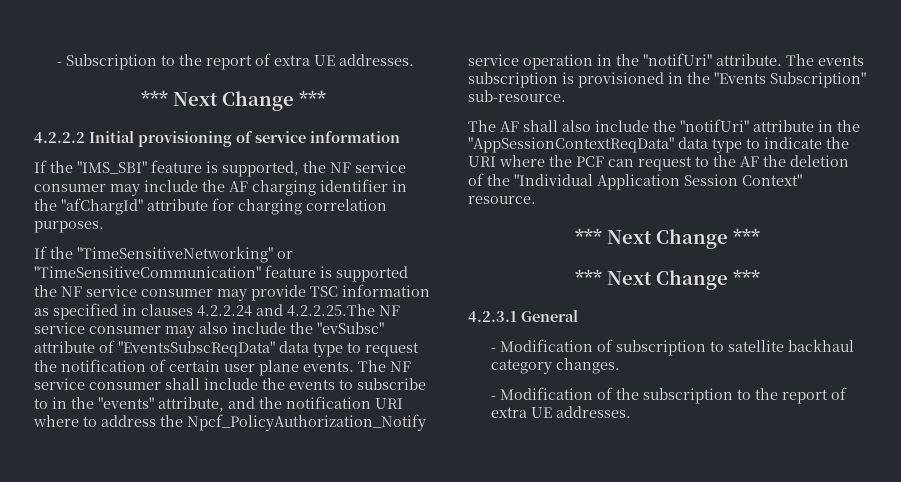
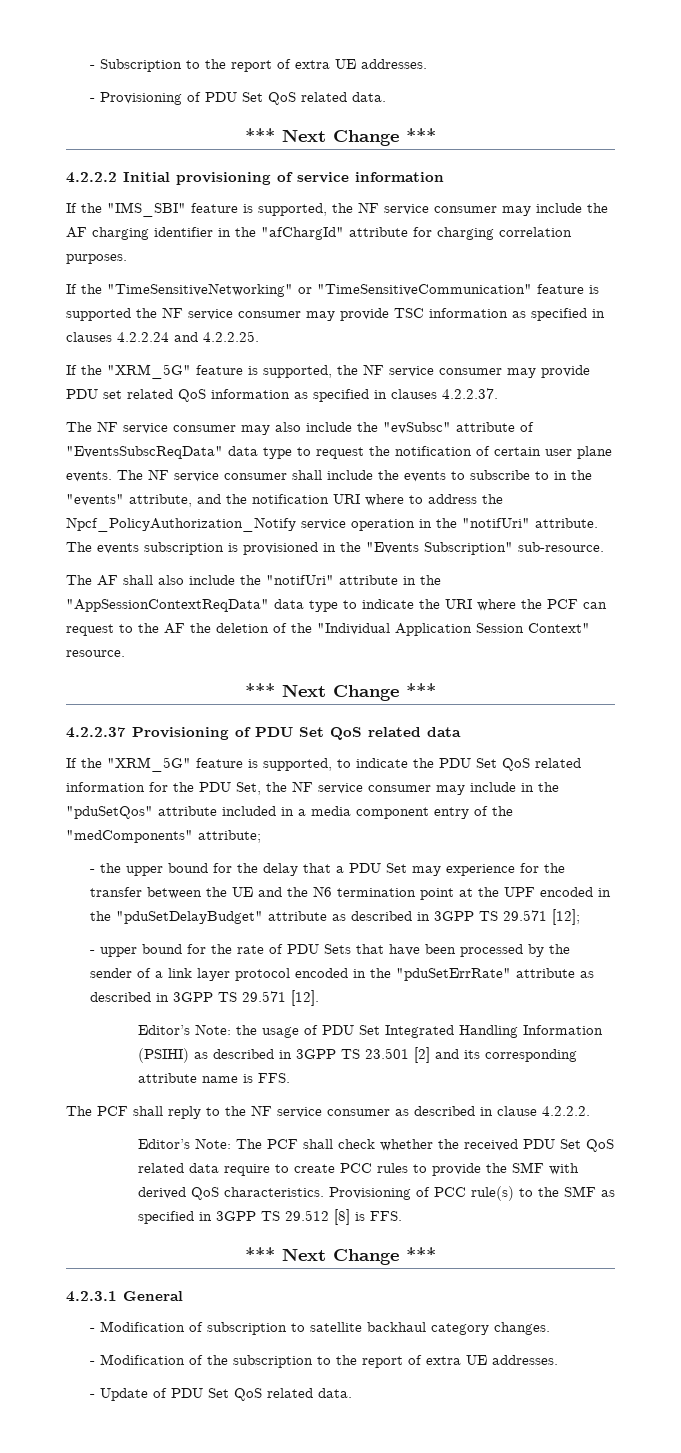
+ - Provisioning of PDU Set QoS related data.
- If the "TimeSensitiveNetworking" or "TimeSensitiveCommunication" feature is supported the NF service consumer may provide TSC information as specified in clauses 4.2.2.24 and 4.2.2.25.The NF service consumer may also include the "evSubsc" attribute of "EventsSubscReqData" data type to request the notification of certain user plane events.
+ If the "TimeSensitiveNetworking" or "TimeSensitiveCommunication" feature is supported the NF service consumer may provide TSC information as specified in clauses 4.2.2.24 and 4.2.2.25.
+ If the "XRM_5G" feature is supported, the NF service consumer may provide PDU set related QoS information as specified in clauses 4.2.2.37.
+ The NF service consumer may also include the "evSubsc" attribute of "EventsSubscReqData" data type to request the notification of certain user plane events.
+ 4.2.2.37 Provisioning of PDU Set QoS related data
+ If the "XRM_5G" feature is supported, to indicate the PDU Set QoS related information for the PDU Set, the NF service consumer may include in the "pduSetQos" attribute included in a media component entry of the "medComponents" attribute;
+ - the upper bound for the delay that a PDU Set may experience for the transfer between the UE and the N6 termination point at the UPF encoded in the "pduSetDelayBudget" attribute as described in 3GPP TS 29.571 [12];
+ - upper bound for the rate of PDU Sets that have been processed by the sender of a link layer protocol encoded in the "pduSetErrRate" attribute as described in 3GPP TS 29.571 [12].
+ Editor’s Note: the usage of PDU Set Integrated Handling Information (PSIHI) as described in 3GPP TS 23.501 [2] and its corresponding attribute name is FFS.
+ The PCF shall reply to the NF service consumer as described in clause 4.2.2.2.
+ Editor’s Note: The PCF shall check whether the received PDU Set QoS related data require to create PCC rules to provide the SMF with derived QoS characteristics. Provisioning of PCC rule(s) to the SMF as specified in 3GPP TS 29.512 [8] is FFS.
+ - Update of PDU Set QoS related data.

